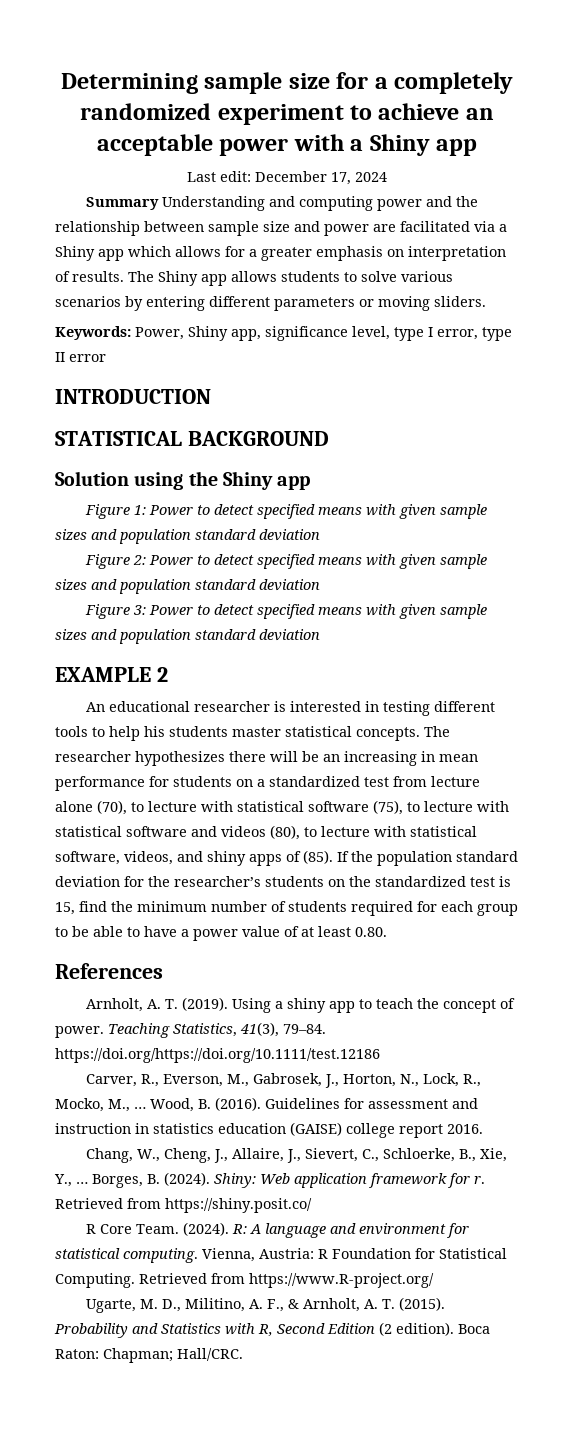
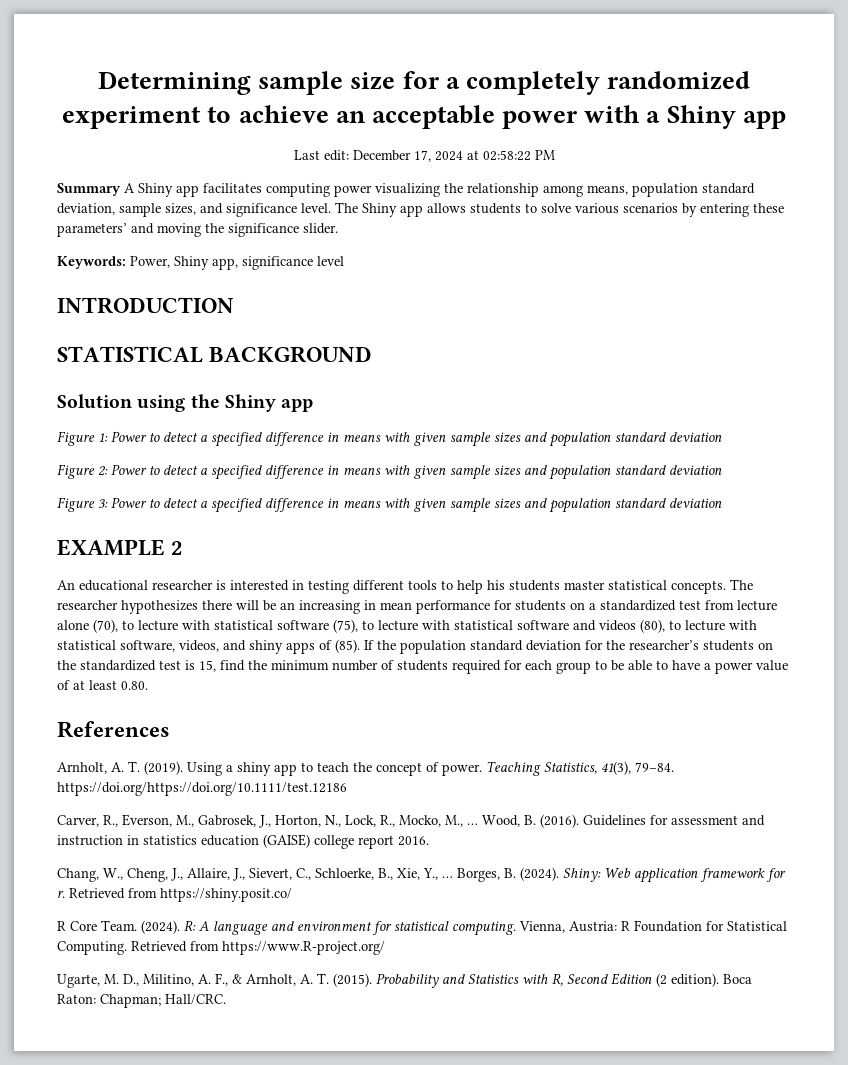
- Last edit: December 17, 2024
- Summary Understanding and computing power and the relationship between sample size and power are facilitated via a Shiny app which allows for a greater emphasis on interpretation of results.
+ Last edit: December 17, 2024 at 02:58:22 PM
+ Summary A Shiny app facilitates computing power visualizing the relationship among means, population standard deviation, sample sizes, and significance level.
- The Shiny app allows students to solve various scenarios by entering different parameters or moving sliders.
+ The Shiny app allows students to solve various scenarios by entering these parameters’ and moving the significance slider.
- Keywords: Power, Shiny app, significance level, type I error, type II error
+ Keywords: Power, Shiny app, significance level
- Figure 1: Power to detect specified means with given sample sizes and population standard deviation
+ Figure 1: Power to detect a specified difference in means with given sample sizes and population standard deviation
- Figure 2: Power to detect specified means with given sample sizes and population standard deviation
+ Figure 2: Power to detect a specified difference in means with given sample sizes and population standard deviation
- Figure 3: Power to detect specified means with given sample sizes and population standard deviation
+ Figure 3: Power to detect a specified difference in means with given sample sizes and population standard deviation

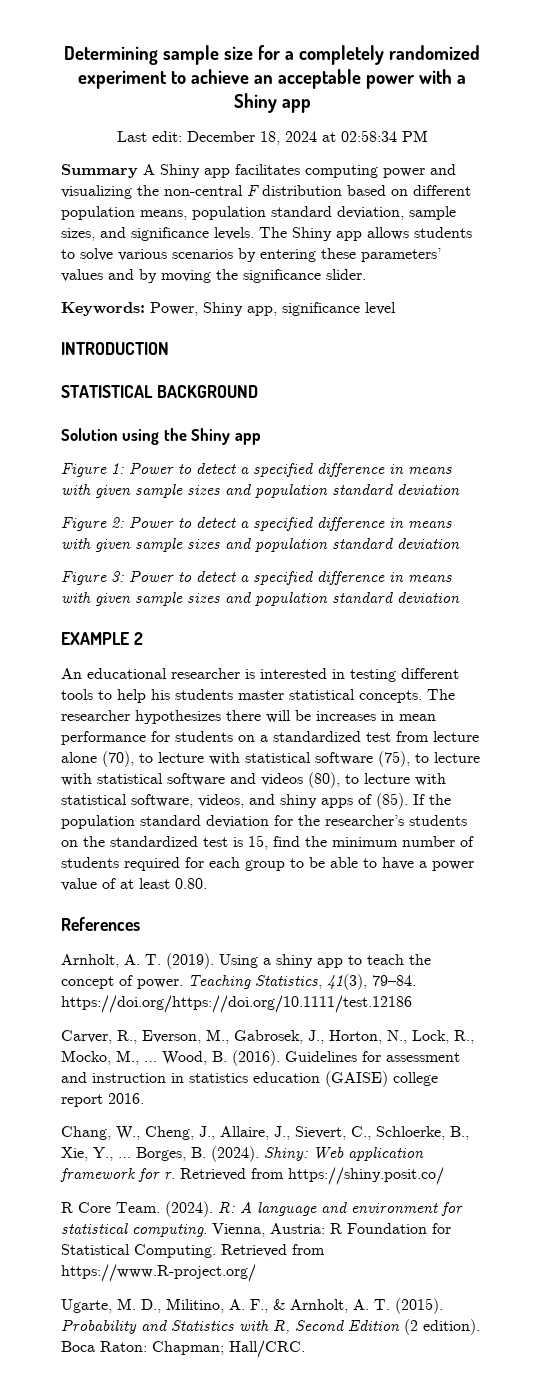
- Last edit: December 17, 2024 at 02:58:22 PM
+ Last edit: December 18, 2024 at 02:58:34 PM
- Summary A Shiny app facilitates computing power visualizing the relationship among means, population standard deviation, sample sizes, and significance level.
+ Summary A Shiny app facilitates computing power and visualizing the non-central F distribution based on different population means, population standard deviation, sample sizes, and significance levels.
- The Shiny app allows students to solve various scenarios by entering these parameters’ and moving the significance slider.
+ The Shiny app allows students to solve various scenarios by entering these parameters’ values and by moving the significance slider.
- The researcher hypothesizes there will be an increasing in mean performance for students on a standardized test from lecture alone (70), to lecture with statistical software (75), to lecture with statistical software and videos (80), to lecture with statistical software, videos, and shiny apps of (85).
+ The researcher hypothesizes there will be increases in mean performance for students on a standardized test from lecture alone (70), to lecture with statistical software (75), to lecture with statistical software and videos (80), to lecture with statistical software, videos, and shiny apps of (85).

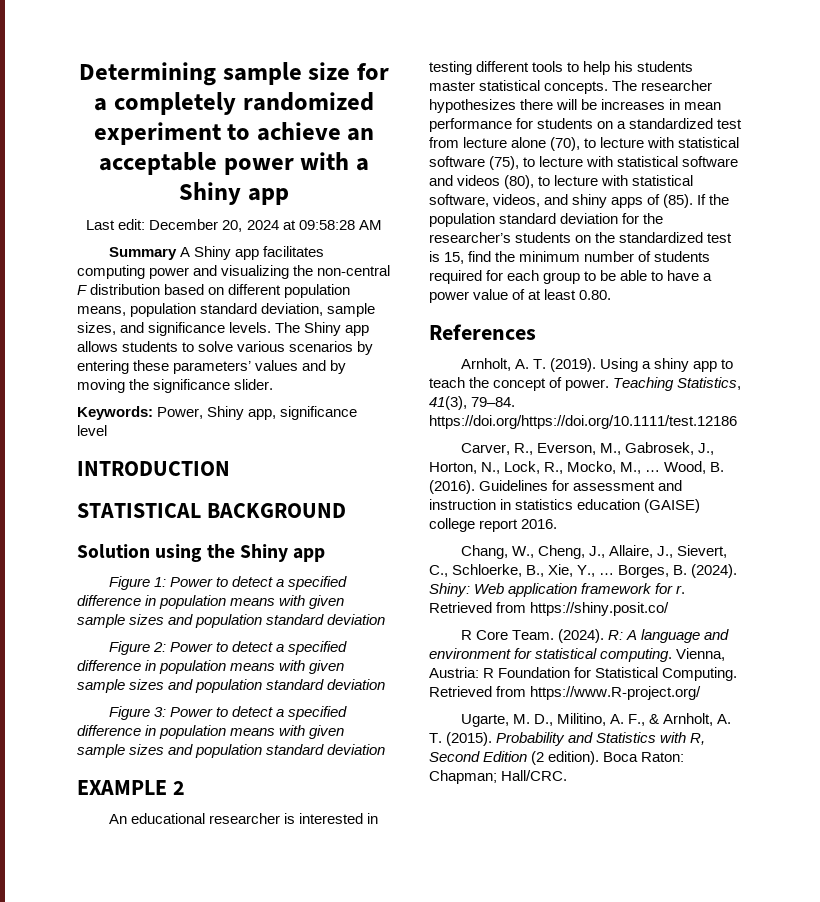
- Last edit: December 18, 2024 at 02:58:34 PM
+ Last edit: December 20, 2024 at 09:58:28 AM
- Figure 1: Power to detect a specified difference in means with given sample sizes and population standard deviation
+ Figure 1: Power to detect a specified difference in population means with given sample sizes and population standard deviation
- Figure 2: Power to detect a specified difference in means with given sample sizes and population standard deviation
+ Figure 2: Power to detect a specified difference in population means with given sample sizes and population standard deviation
- Figure 3: Power to detect a specified difference in means with given sample sizes and population standard deviation
+ Figure 3: Power to detect a specified difference in population means with given sample sizes and population standard deviation

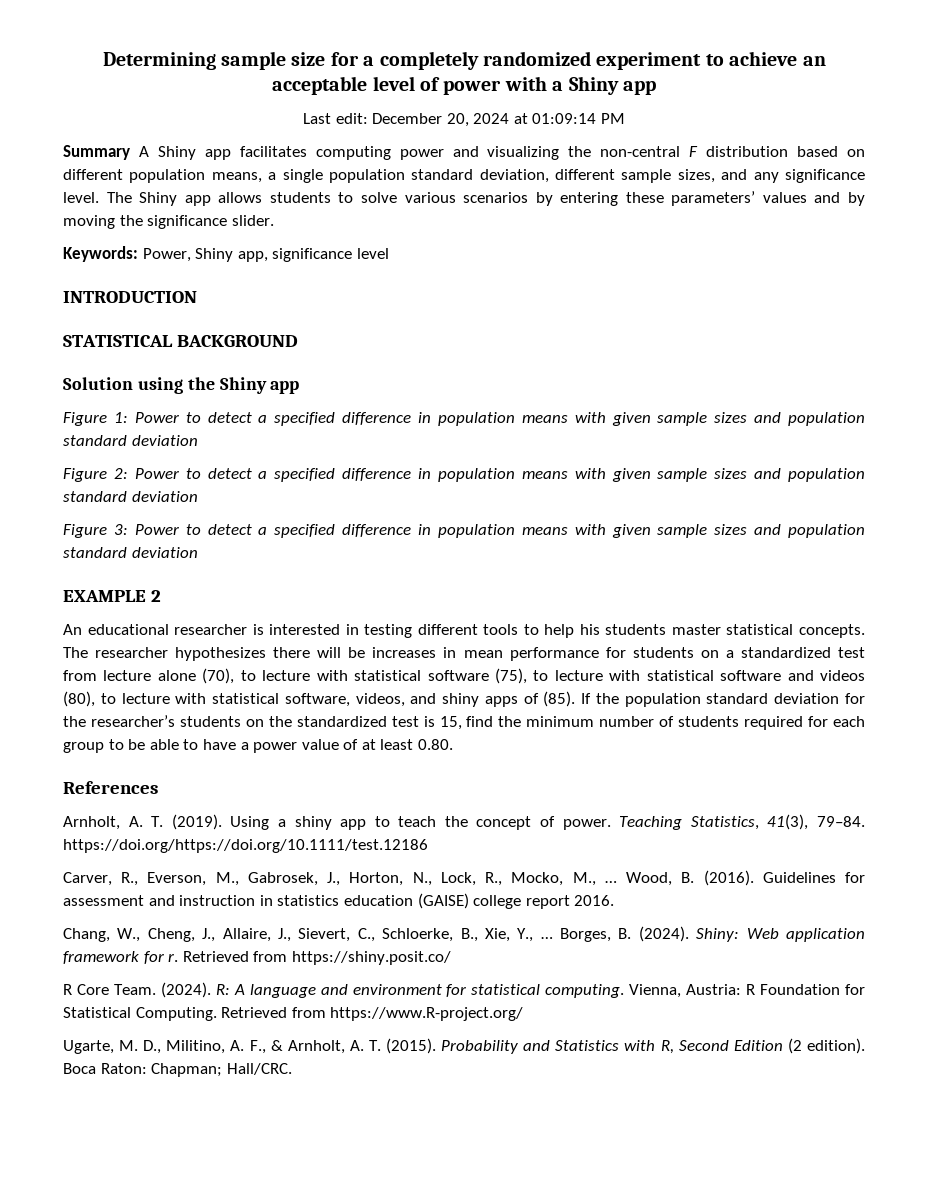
- Determining sample size for a completely randomized experiment to achieve an acceptable power with a Shiny app
+ Determining sample size for a completely randomized experiment to achieve an acceptable level of power with a Shiny app
- Last edit: December 20, 2024 at 09:58:28 AM
+ Last edit: December 20, 2024 at 01:09:14 PM
- Summary A Shiny app facilitates computing power and visualizing the non-central F distribution based on different population means, population standard deviation, sample sizes, and significance levels.
+ Summary A Shiny app facilitates computing power and visualizing the non-central F distribution based on different population means, a single population standard deviation, different sample sizes, and any significance level.

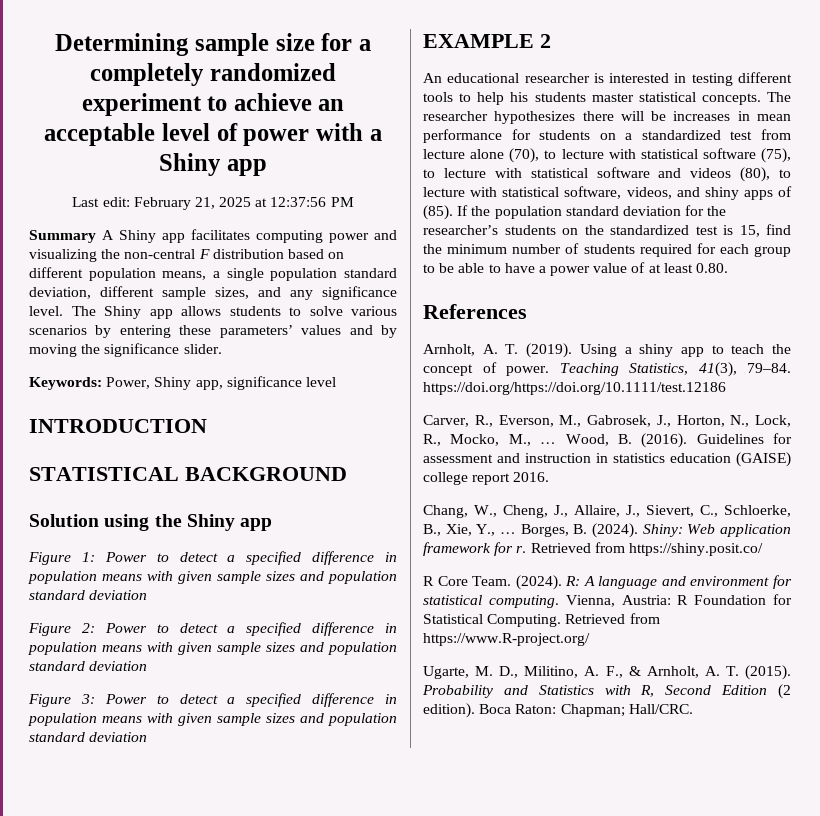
- Last edit: December 20, 2024 at 01:09:14 PM
+ Last edit: February 21, 2025 at 12:37:56 PM

